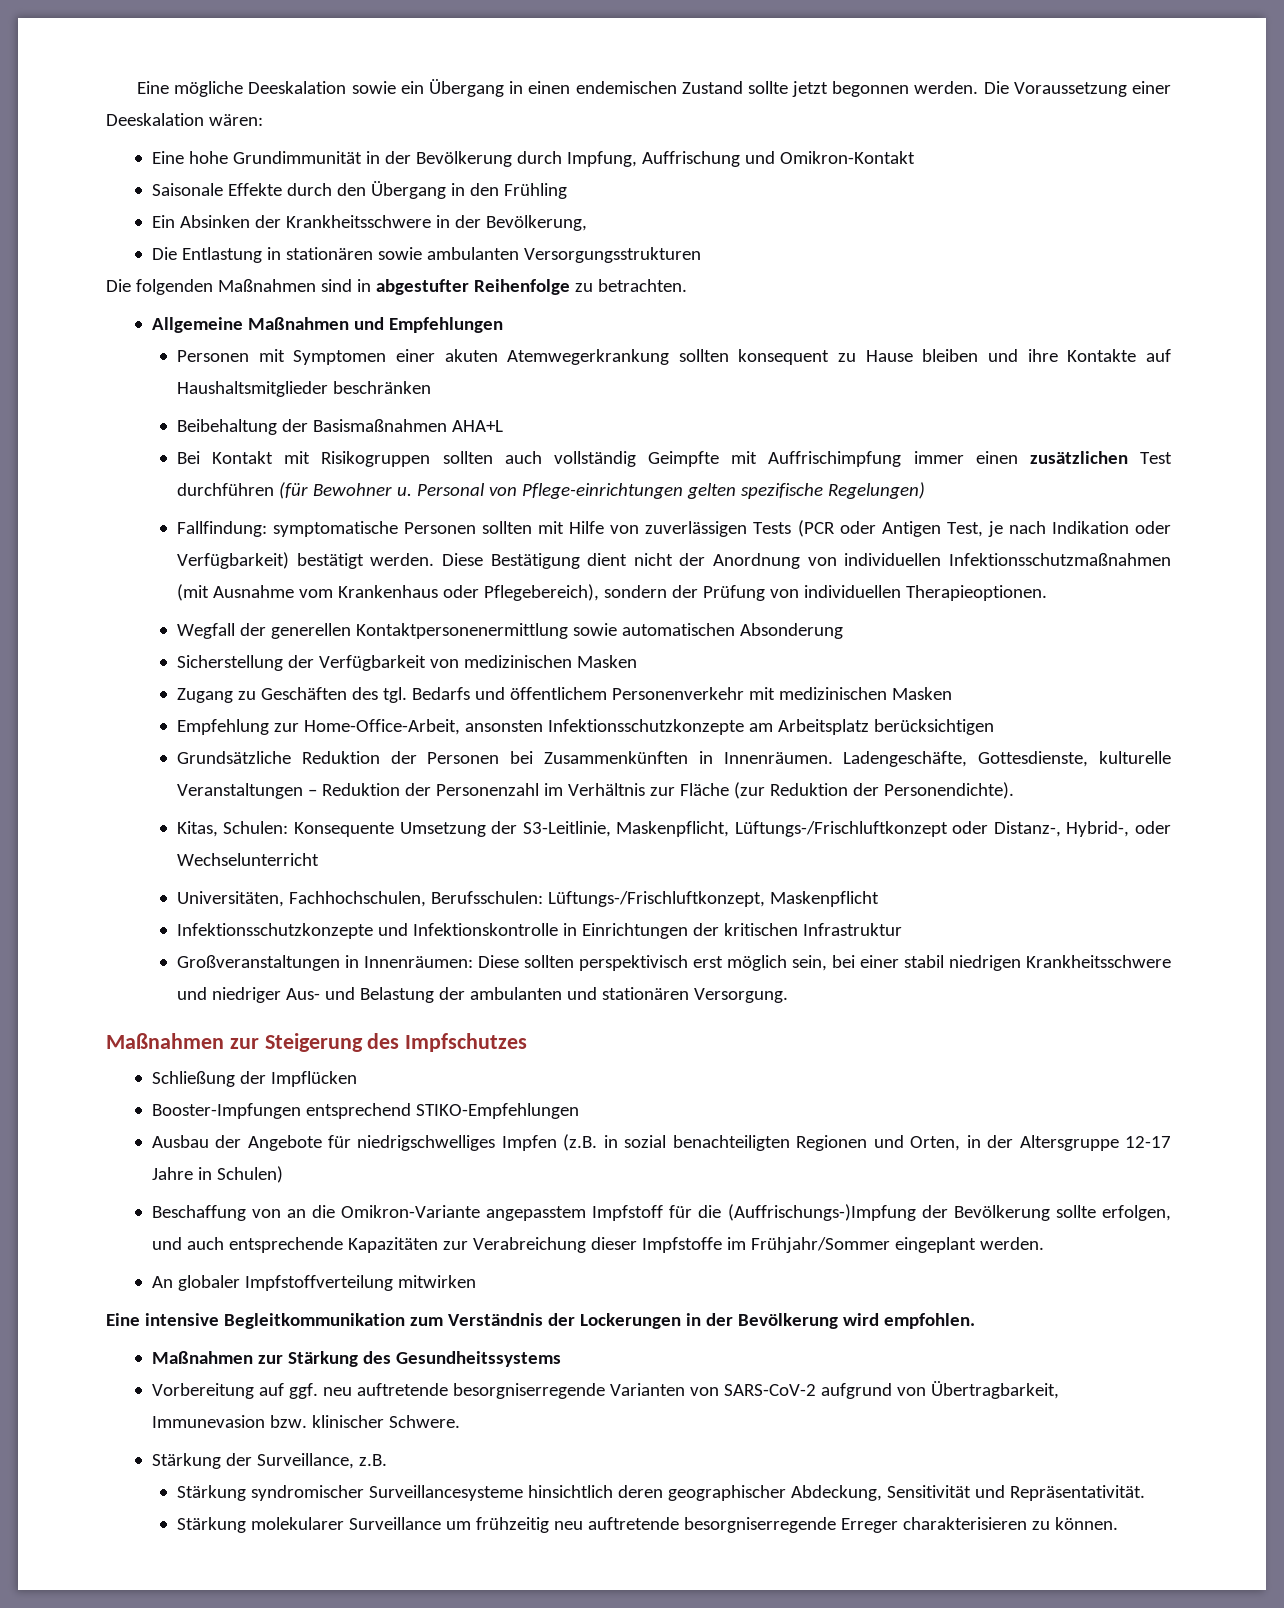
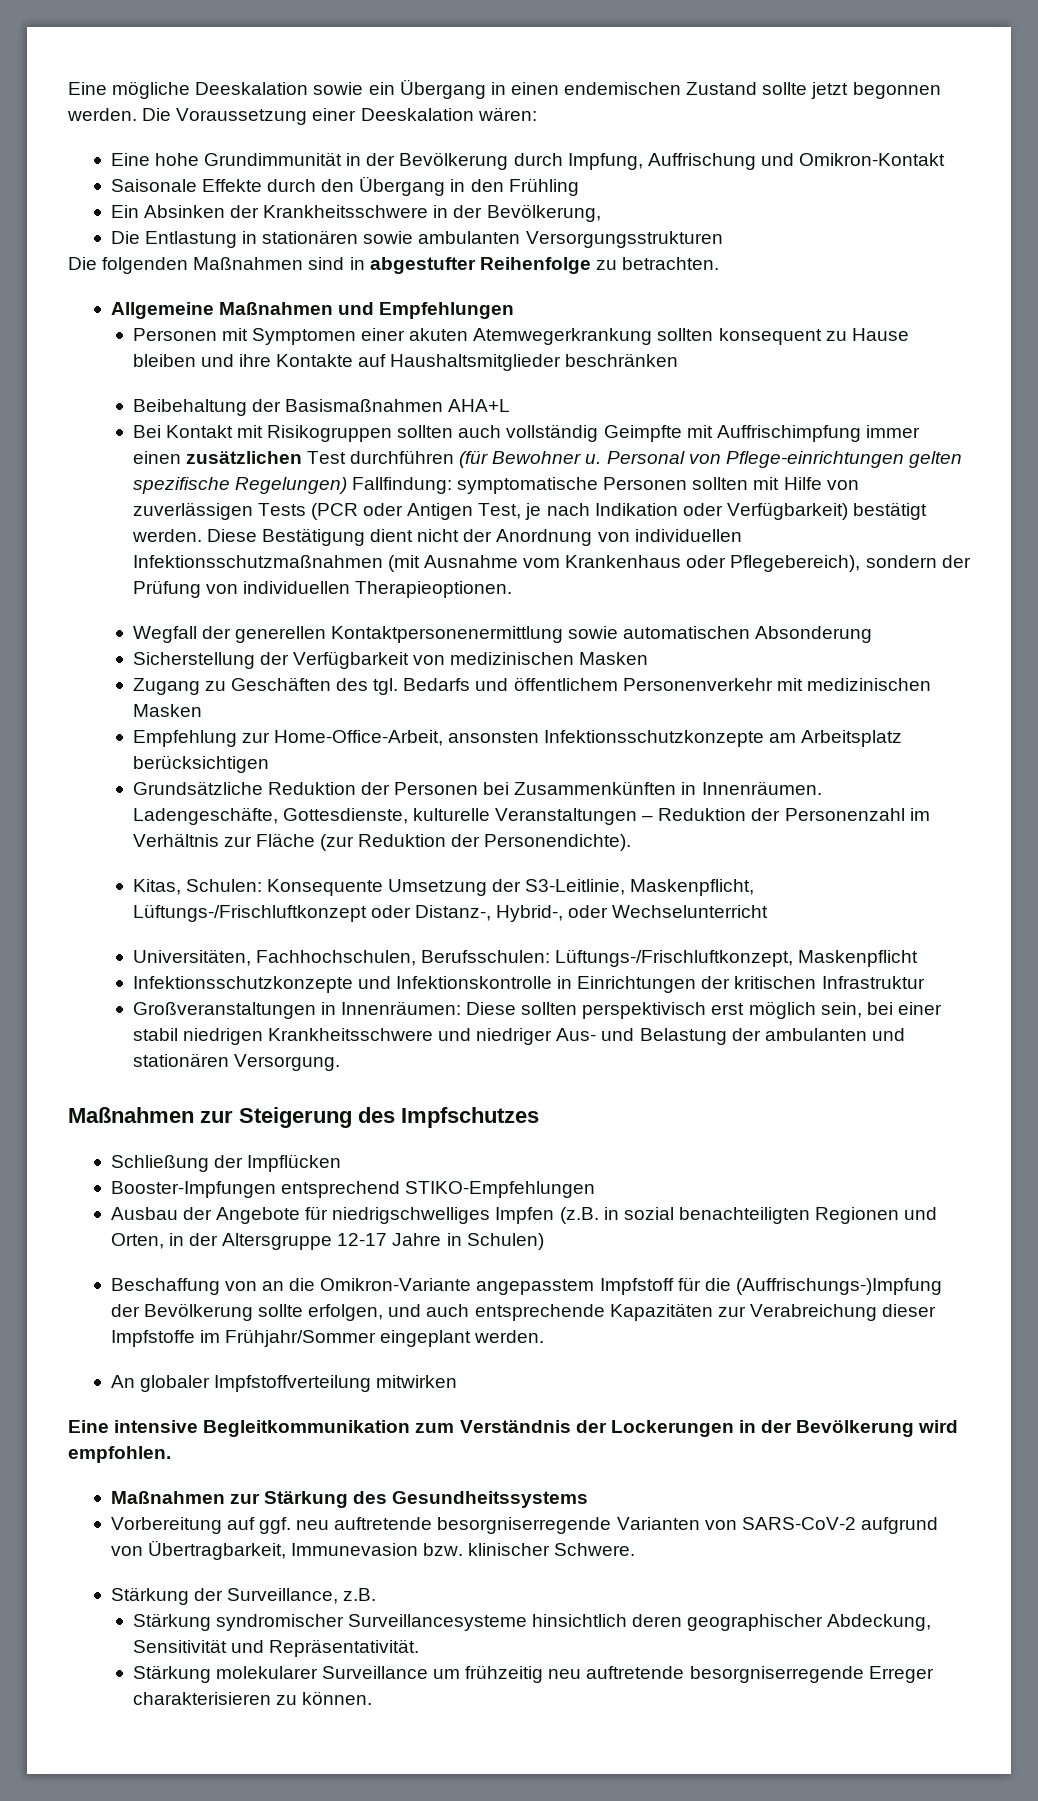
- Personal von Pflege-einrichtungen gelten spezifische Regelungen)
- Fallfindung: symptomatische Personen sollten mit Hilfe von zuverlässigen Tests (PCR oder Antigen Test, je nach Indikation oder Verfügbarkeit) bestätigt werden.
+ Personal von Pflege-einrichtungen gelten spezifische Regelungen) Fallfindung: symptomatische Personen sollten mit Hilfe von zuverlässigen Tests (PCR oder Antigen Test, je nach Indikation oder Verfügbarkeit) bestätigt werden.

